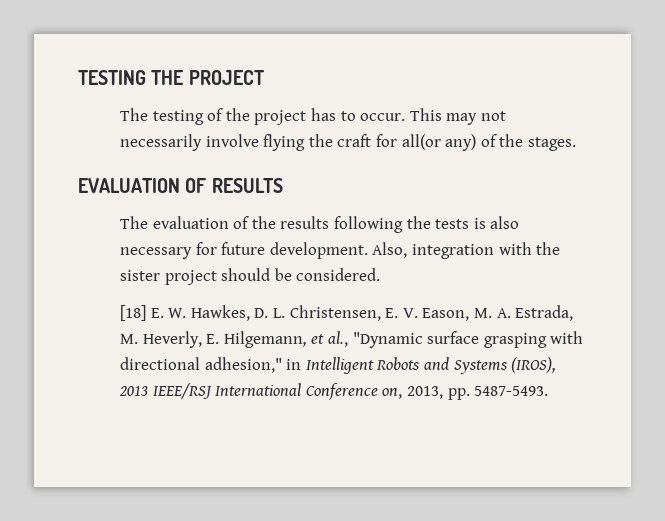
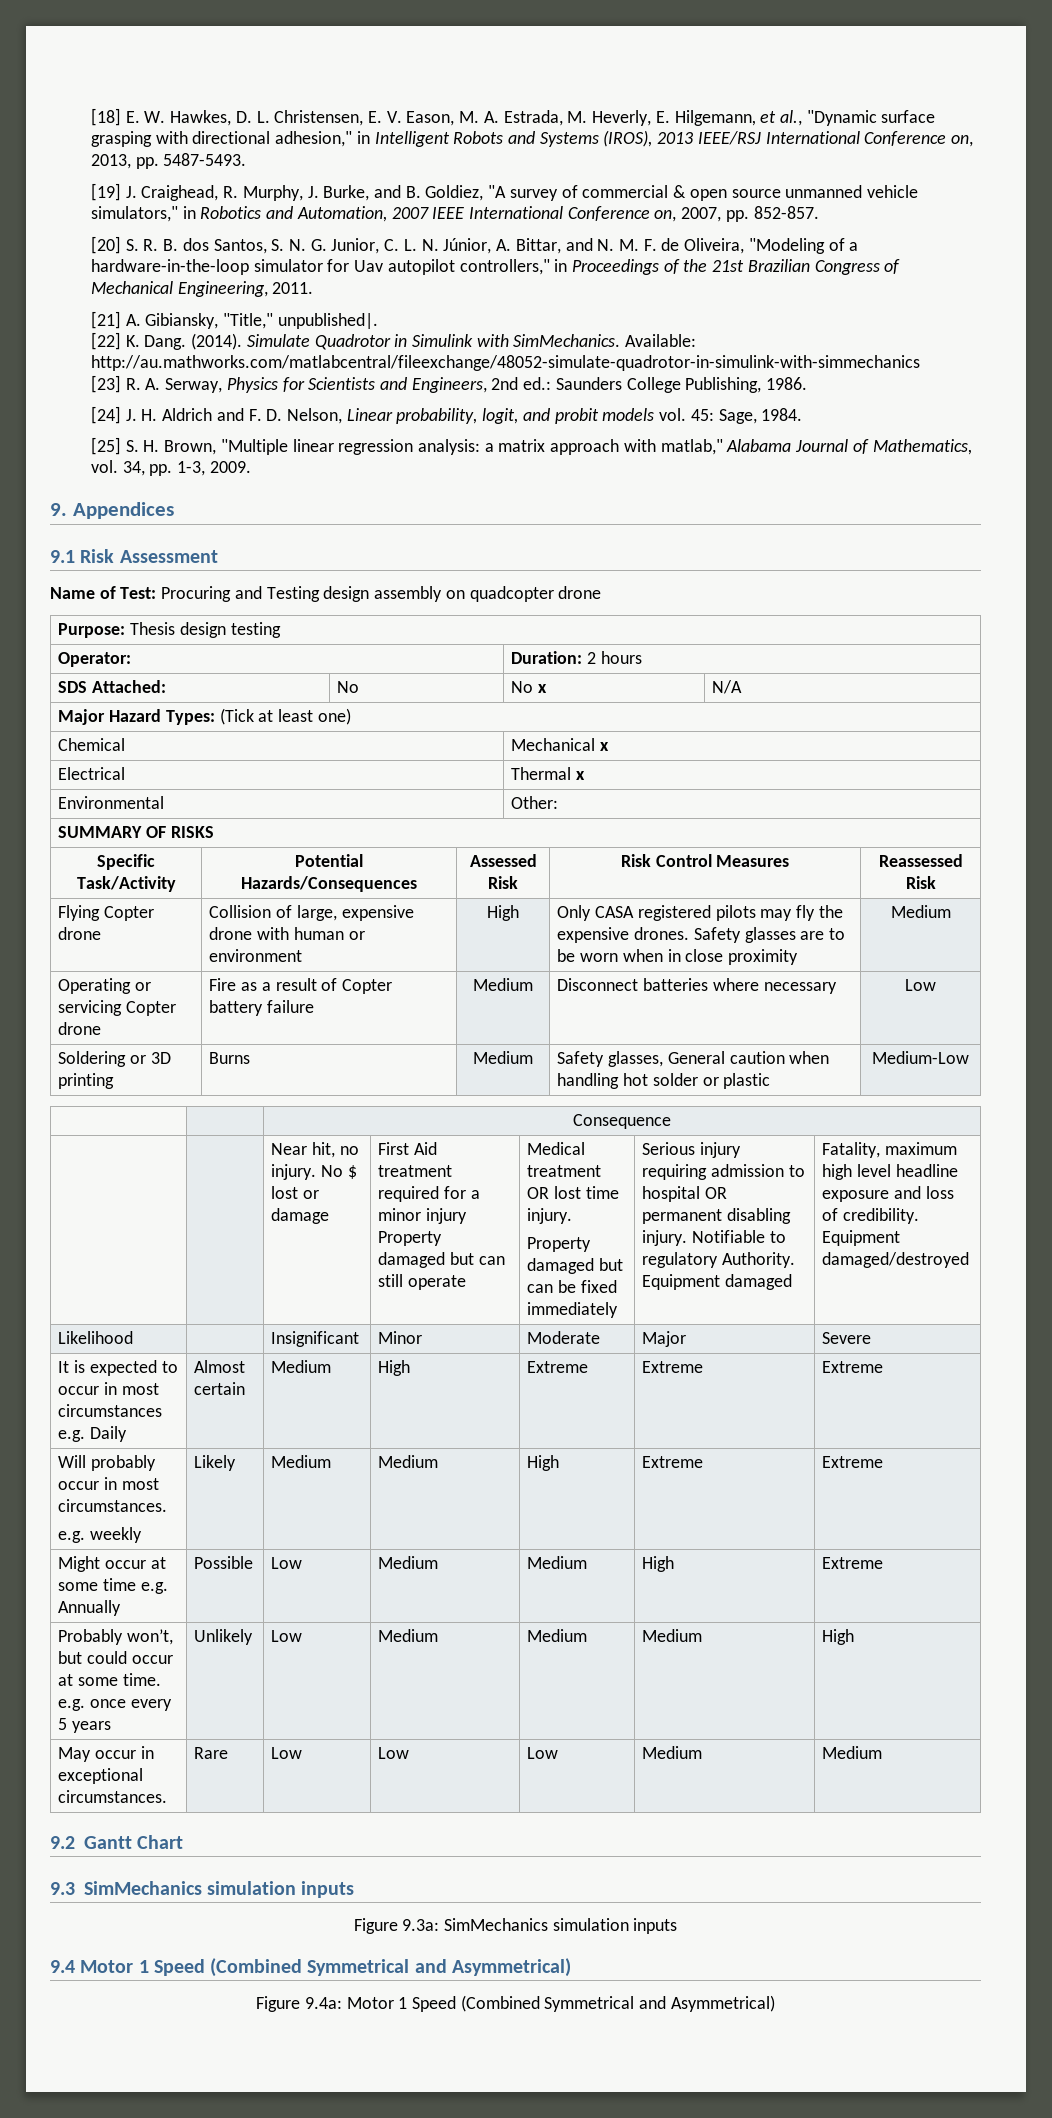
- TESTING THE PROJECT
- The testing of the project has to occur. This may not necessarily involve flying the craft for all(or any) of the stages.
- EVALUATION OF RESULTS
- The evaluation of the results following the tests is also necessary for future development. Also, integration with the sister project should be considered.
+ [19] J. Craighead, R. Murphy, J. Burke, and B. Goldiez, "A survey of commercial & open source unmanned vehicle simulators," in Robotics and Automation, 2007 IEEE International Conference on, 2007, pp. 852-857.
+ [20] S. R. B. dos Santos, S. N. G. Junior, C. L. N. Júnior, A. Bittar, and N. M. F. de Oliveira, "Modeling of a hardware-in-the-loop simulator for Uav autopilot controllers," in Proceedings of the 21st Brazilian Congress of Mechanical Engineering, 2011.
+ [21] A. Gibiansky, "Title," unpublished|.
+ [22] K. Dang. (2014). Simulate Quadrotor in Simulink with SimMechanics. Available: http://au.mathworks.com/matlabcentral/fileexchange/48052-simulate-quadrotor-in-simulink-with-simmechanics
+ [23] R. A. Serway, Physics for Scientists and Engineers, 2nd ed.: Saunders College Publishing, 1986.
+ [24] J. H. Aldrich and F. D. Nelson, Linear probability, logit, and probit models vol. 45: Sage, 1984.
+ [25] S. H. Brown, "Multiple linear regression analysis: a matrix approach with matlab," Alabama Journal of Mathematics, vol. 34, pp. 1-3, 2009.
+ 9. Appendices
+ 9.1 Risk Assessment
+ Name of Test: Procuring and Testing design assembly on quadcopter drone
+ Purpose: Thesis design testing
+ Operator: | Duration: 2 hours
+ SDS Attached: | No | No x | N/A
+ Major Hazard Types: (Tick at least one)
+ Chemical | Mechanical x
+ Electrical | Thermal x
+ Environmental | Other:
+ SUMMARY OF RISKS
+ Specific Task/Activity | Potential Hazards/Consequences | Assessed Risk | Risk Control Measures | Reassessed Risk
+ Flying Copter drone | Collision of large, expensive drone with human or environment | High | Only CASA registered pilots may fly the expensive drones. Safety glasses are to be worn when in close proximity | Medium
+ Operating or servicing Copter drone | Fire as a result of Copter battery failure | Medium | Disconnect batteries where necessary | Low
+ Soldering or 3D printing | Burns | Medium | Safety glasses, General caution when handling hot solder or plastic | Medium-Low
+ | | Consequence
+ | | Near hit, no injury. No $ lost or damage | First Aid treatment required for a minor injury Property damaged but can still operate | Medical treatment OR lost time injury.
+ Property damaged but can be fixed immediately | Serious injury requiring admission to hospital OR permanent disabling injury. Notifiable to regulatory Authority. Equipment damaged | Fatality, maximum high level headline exposure and loss of credibility. Equipment damaged/destroyed
+ Likelihood | | Insignificant | Minor | Moderate | Major | Severe
+ It is expected to occur in most circumstances e.g. Daily | Almost certain | Medium | High | Extreme | Extreme | Extreme
+ Will probably occur in most circumstances.
+ e.g. weekly | Likely | Medium | Medium | High | Extreme | Extreme
+ Might occur at some time e.g. Annually | Possible | Low | Medium | Medium | High | Extreme
+ Probably won’t, but could occur at some time. e.g. once every 5 years | Unlikely | Low | Medium | Medium | Medium | High
+ May occur in exceptional circumstances. | Rare | Low | Low | Low | Medium | Medium
+ 9.2 Gantt Chart
+ 9.3 SimMechanics simulation inputs
+ Figure 9.3a: SimMechanics simulation inputs
+ 9.4 Motor 1 Speed (Combined Symmetrical and Asymmetrical)
+ Figure 9.4a: Motor 1 Speed (Combined Symmetrical and Asymmetrical)

